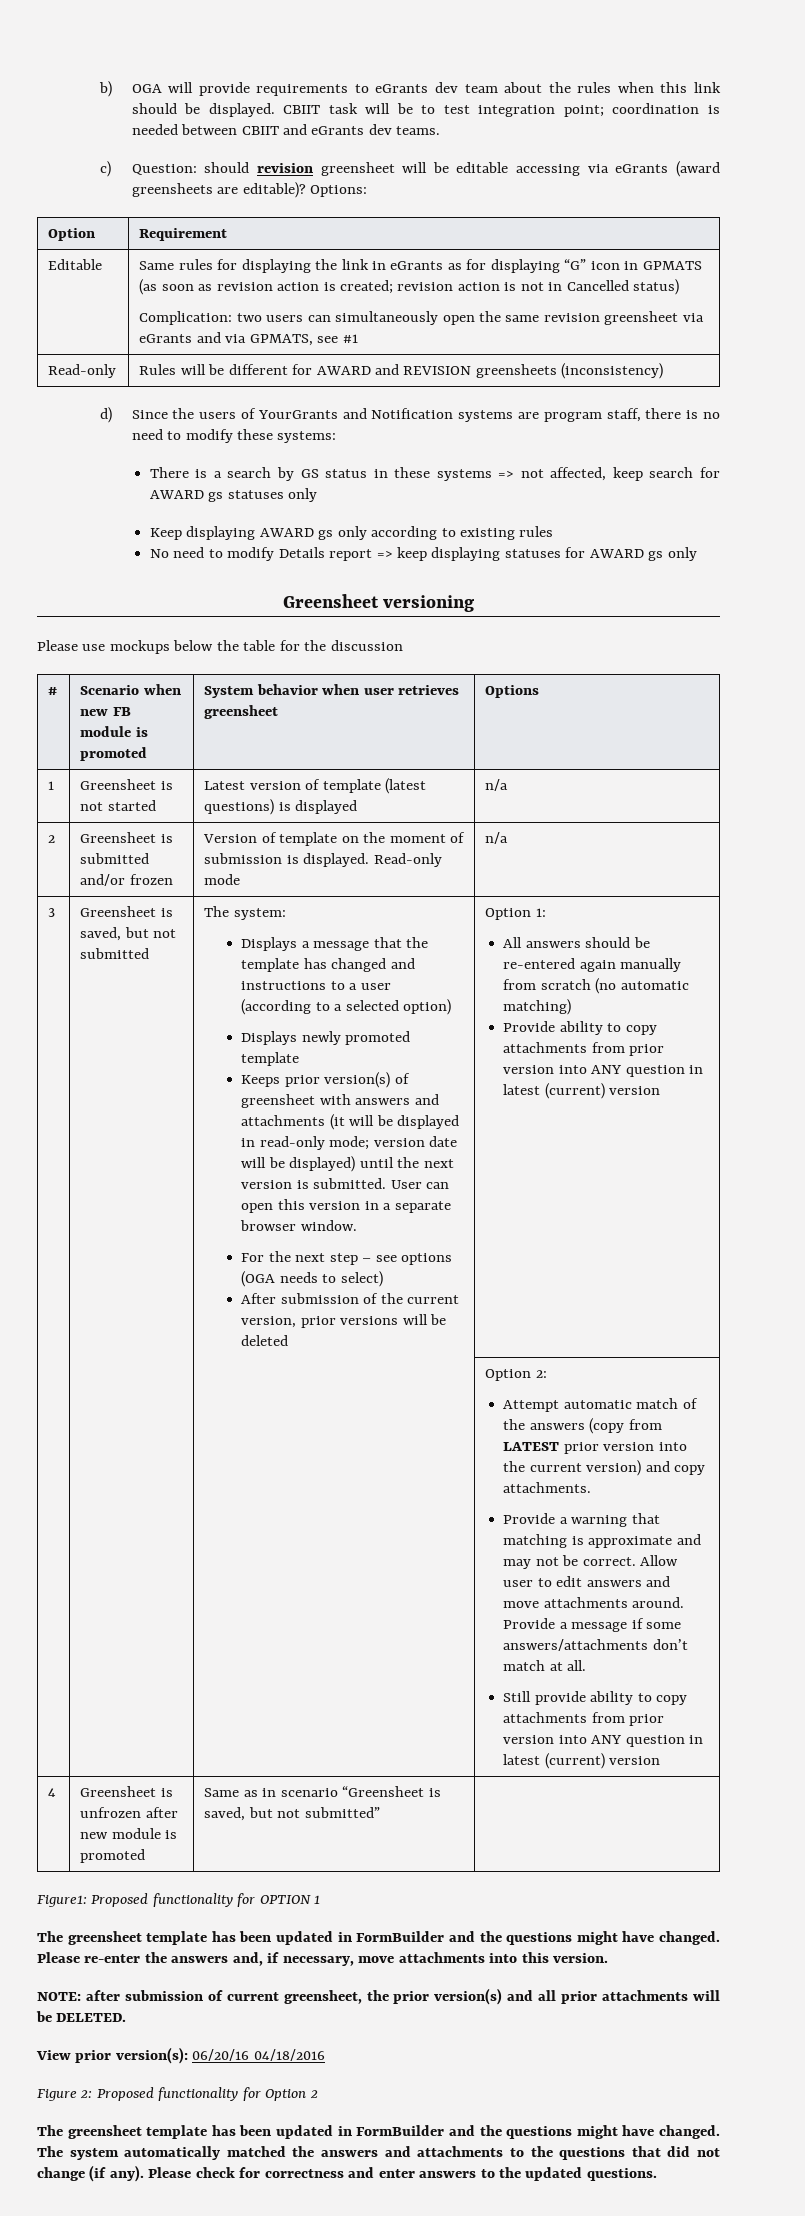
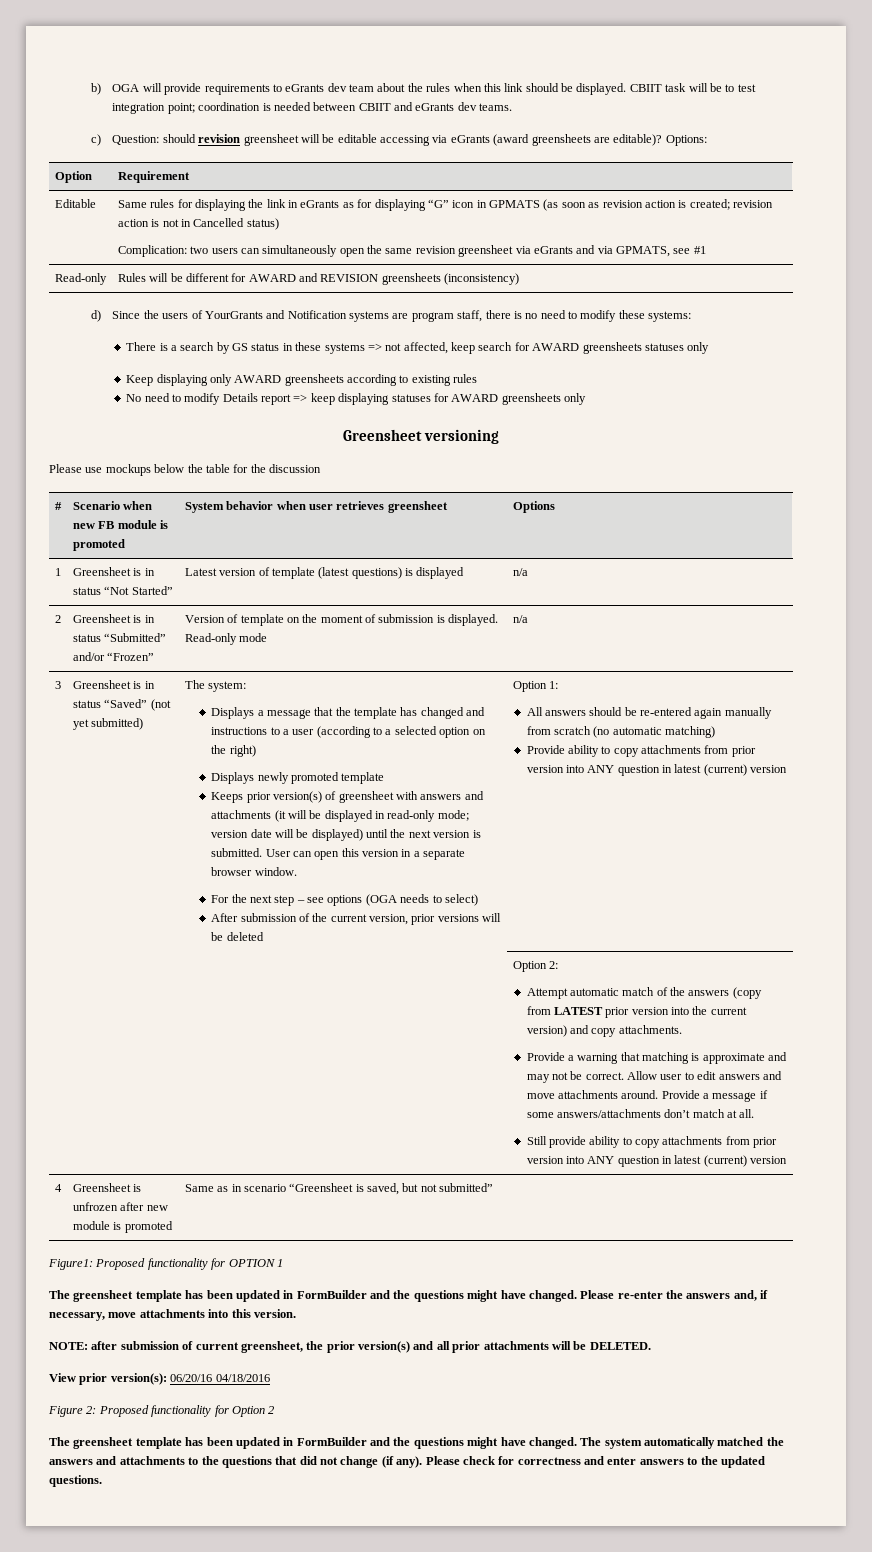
- There is a search by GS status in these systems => not affected, keep search for AWARD gs statuses only
+ There is a search by GS status in these systems => not affected, keep search for AWARD greensheets statuses only
- Keep displaying AWARD gs only according to existing rules
+ Keep displaying only AWARD greensheets according to existing rules
- No need to modify Details report => keep displaying statuses for AWARD gs only
+ No need to modify Details report => keep displaying statuses for AWARD greensheets only
- 1 | Greensheet is not started | Latest version of template (latest questions) is displayed | n/a
+ 1 | Greensheet is in status “Not Started” | Latest version of template (latest questions) is displayed | n/a
- 2 | Greensheet is submitted and/or frozen | Version of template on the moment of submission is displayed. Read-only mode | n/a
+ 2 | Greensheet is in status “Submitted” and/or “Frozen” | Version of template on the moment of submission is displayed. Read-only mode | n/a
- Greensheet is saved, but not submitted
+ Greensheet is in status “Saved” (not yet submitted)
- Displays a message that the template has changed and instructions to a user (according to a selected option)
+ Displays a message that the template has changed and instructions to a user (according to a selected option on the right)

